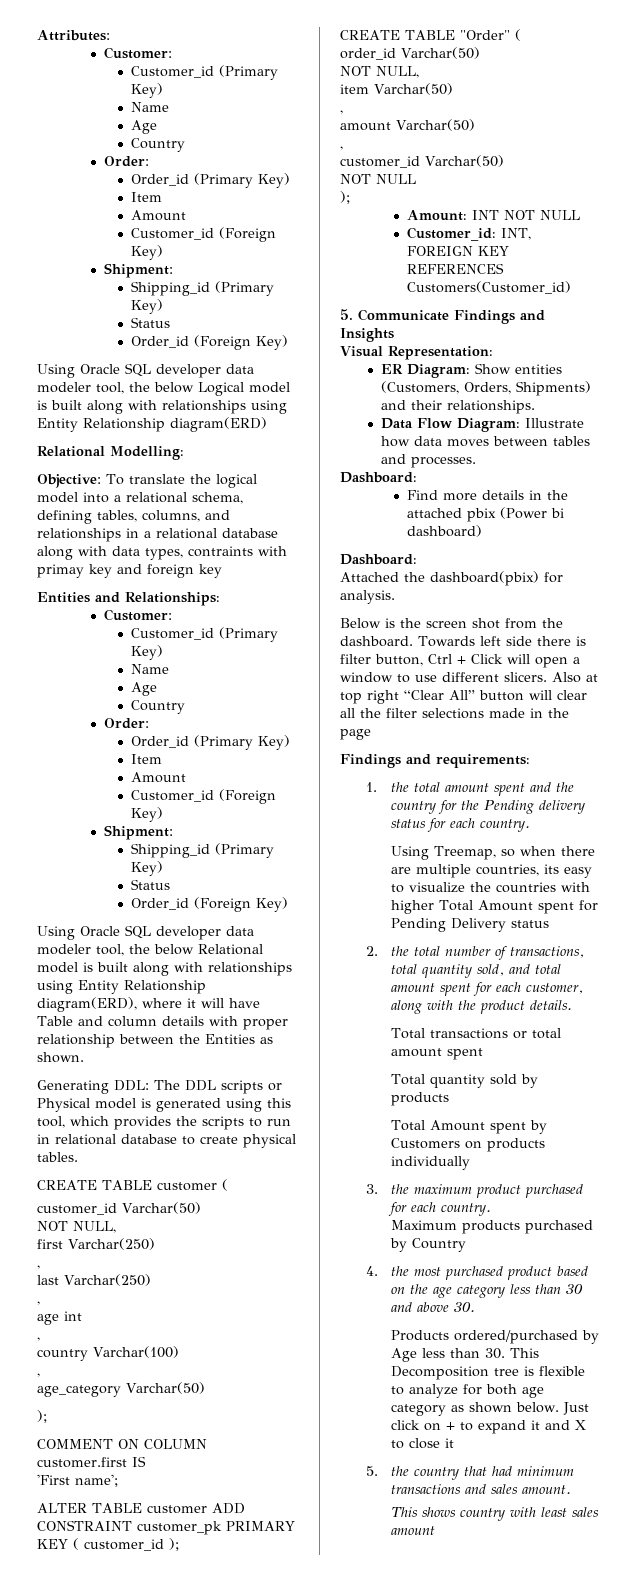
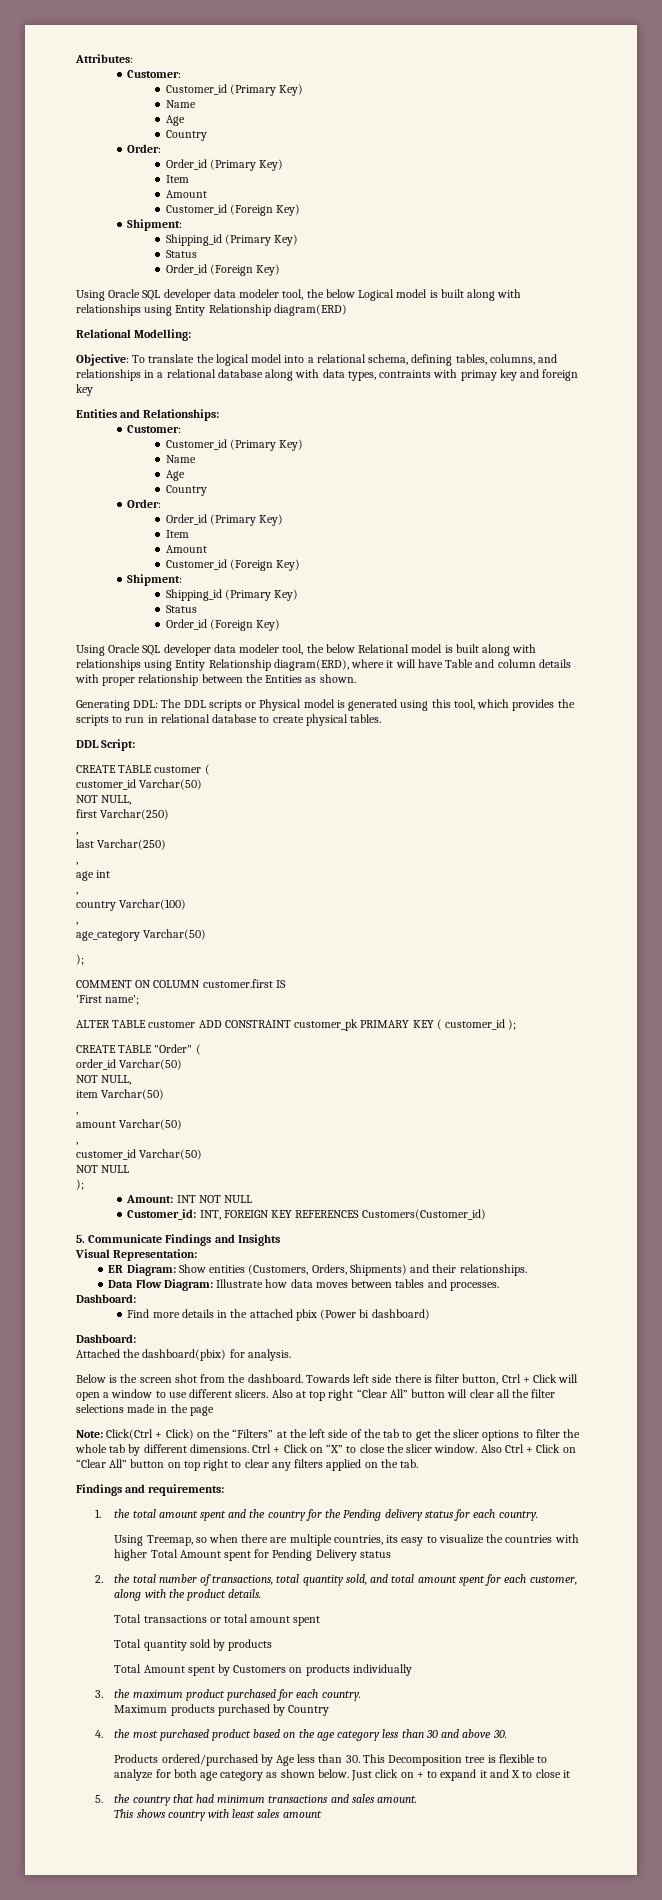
+ DDL Script:
+ Note: Click(Ctrl + Click) on the “Filters” at the left side of the tab to get the slicer options to filter the whole tab by different dimensions. Ctrl + Click on “X” to close the slicer window. Also Ctrl + Click on “Clear All” button on top right to clear any filters applied on the tab.

